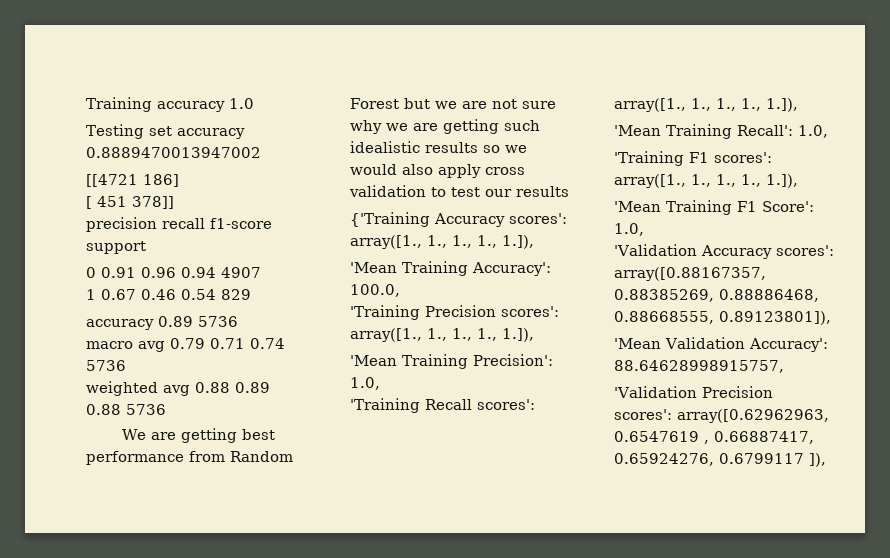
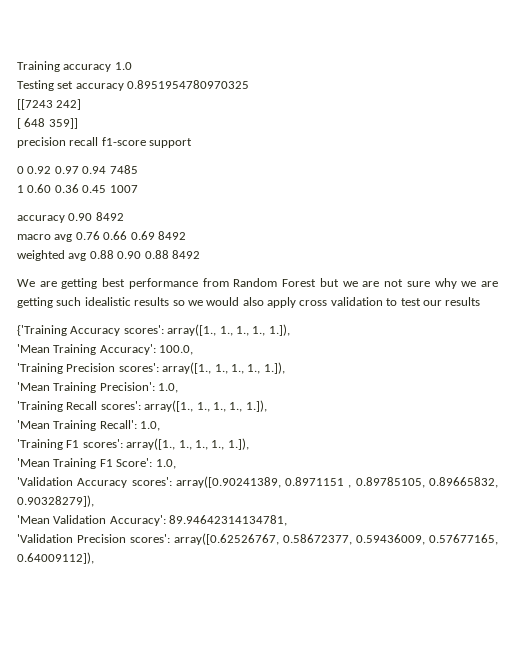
- Testing set accuracy 0.8889470013947002
- [[4721 186]
+ Testing set accuracy 0.8951954780970325
+ [[7243 242]
- [ 451 378]]
+ [ 648 359]]
- 0 0.91 0.96 0.94 4907
- 1 0.67 0.46 0.54 829
- accuracy 0.89 5736
+ 0 0.92 0.97 0.94 7485
+ 1 0.60 0.36 0.45 1007
+ accuracy 0.90 8492
- macro avg 0.79 0.71 0.74 5736
+ macro avg 0.76 0.66 0.69 8492
- weighted avg 0.88 0.89 0.88 5736
+ weighted avg 0.88 0.90 0.88 8492
- 'Validation Accuracy scores': array([0.88167357, 0.88385269, 0.88886468, 0.88668555, 0.89123801]),
+ 'Validation Accuracy scores': array([0.90241389, 0.8971151 , 0.89785105, 0.89665832, 0.90328279]),
- 'Mean Validation Accuracy': 88.64628998915757,
+ 'Mean Validation Accuracy': 89.94642314134781,
- 'Validation Precision scores': array([0.62962963, 0.6547619 , 0.66887417, 0.65924276, 0.6799117 ]),
+ 'Validation Precision scores': array([0.62526767, 0.58672377, 0.59436009, 0.57677165, 0.64009112]),

